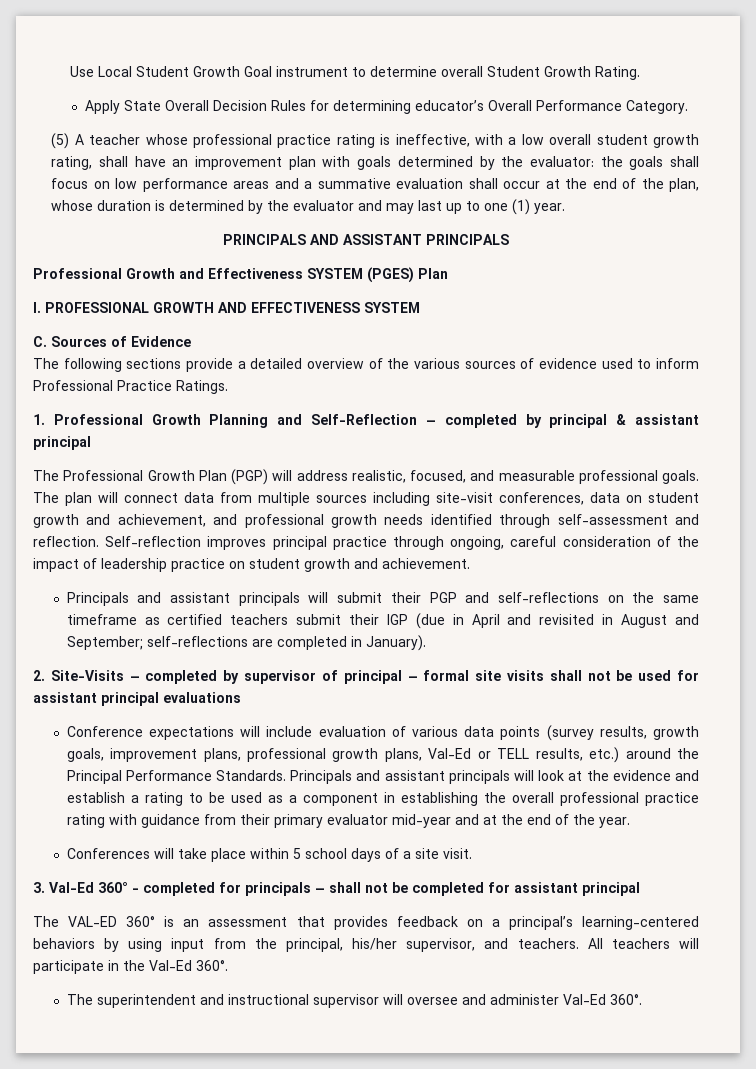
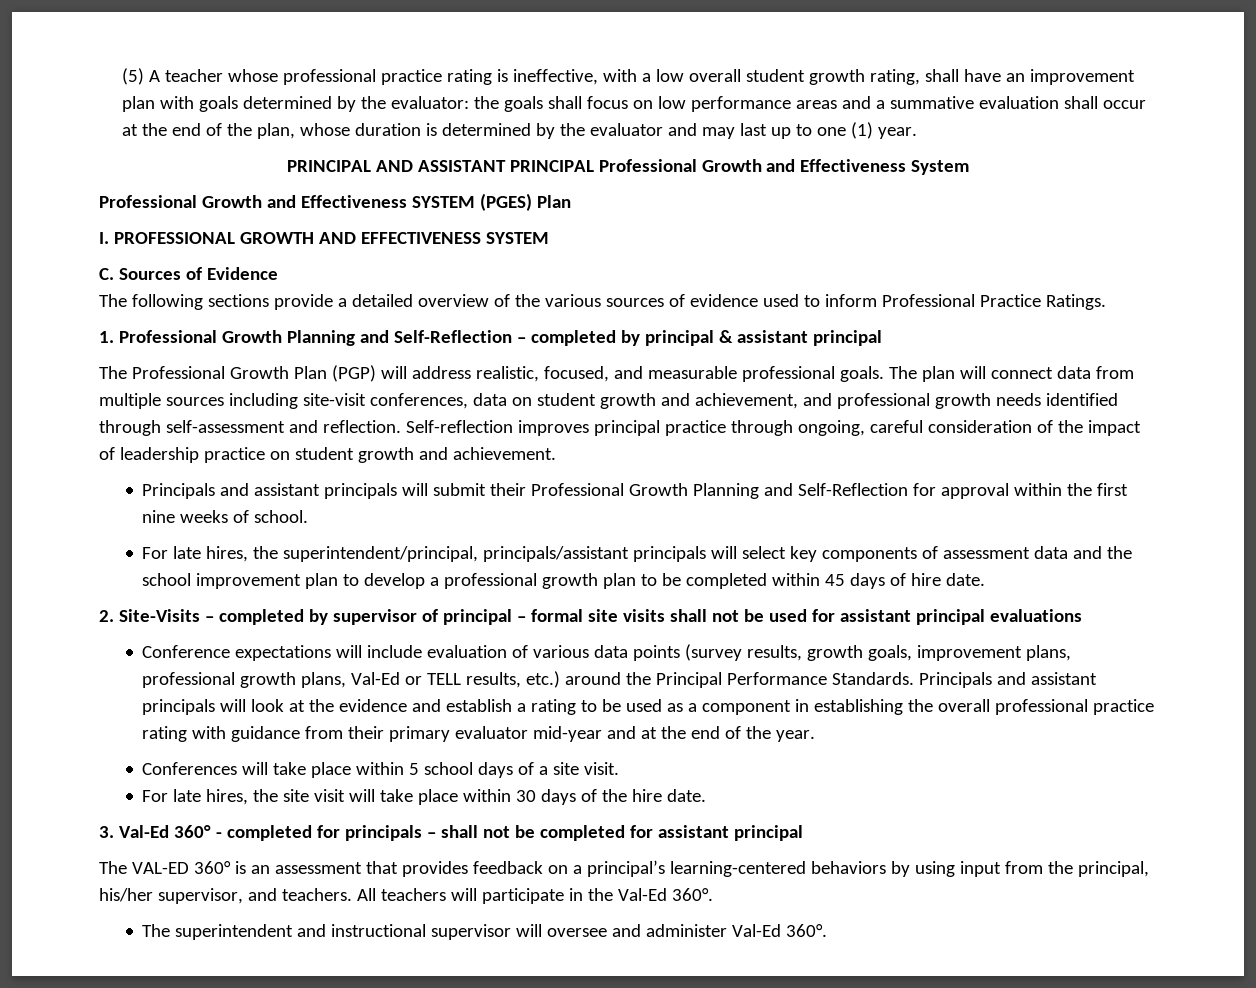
- Use Local Student Growth Goal instrument to determine overall Student Growth Rating.
- Apply State Overall Decision Rules for determining educator’s Overall Performance Category.
- PRINCIPALS AND ASSISTANT PRINCIPALS
+ PRINCIPAL AND ASSISTANT PRINCIPAL Professional Growth and Effectiveness System
- Principals and assistant principals will submit their PGP and self-reflections on the same timeframe as certified teachers submit their IGP (due in April and revisited in August and September; self-reflections are completed in January).
+ Principals and assistant principals will submit their Professional Growth Planning and Self-Reflection for approval within the first nine weeks of school.
+ For late hires, the superintendent/principal, principals/assistant principals will select key components of assessment data and the school improvement plan to develop a professional growth plan to be completed within 45 days of hire date.
+ For late hires, the site visit will take place within 30 days of the hire date.

